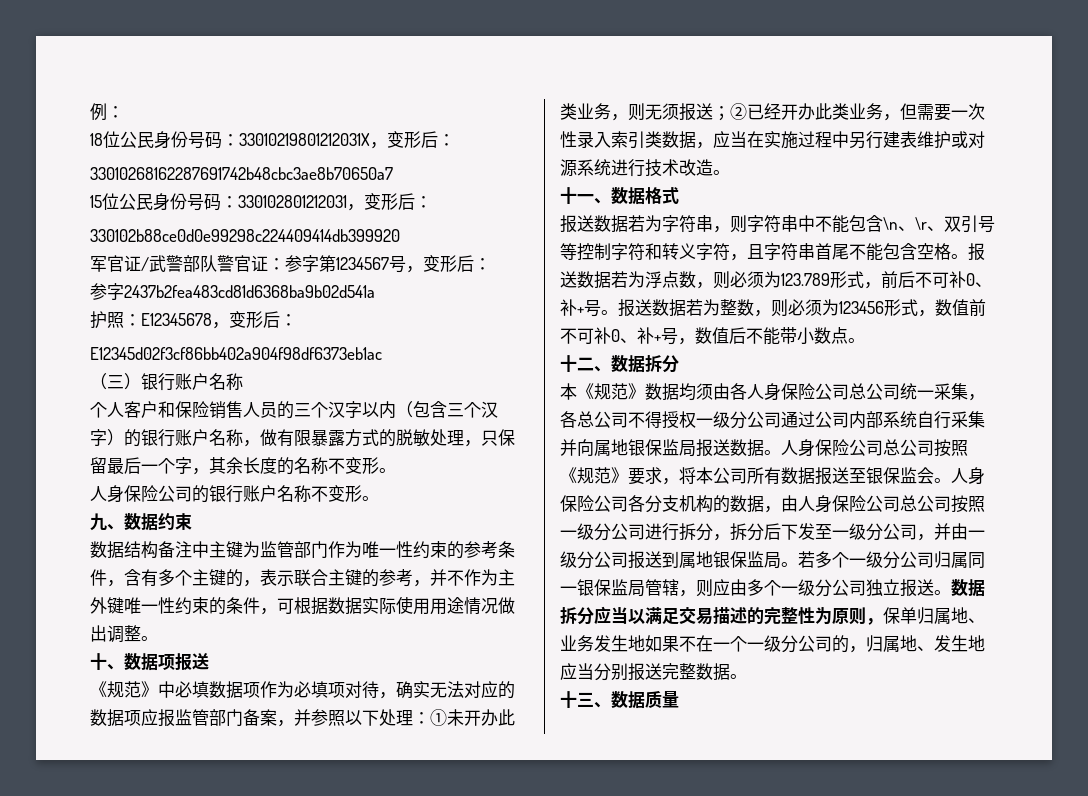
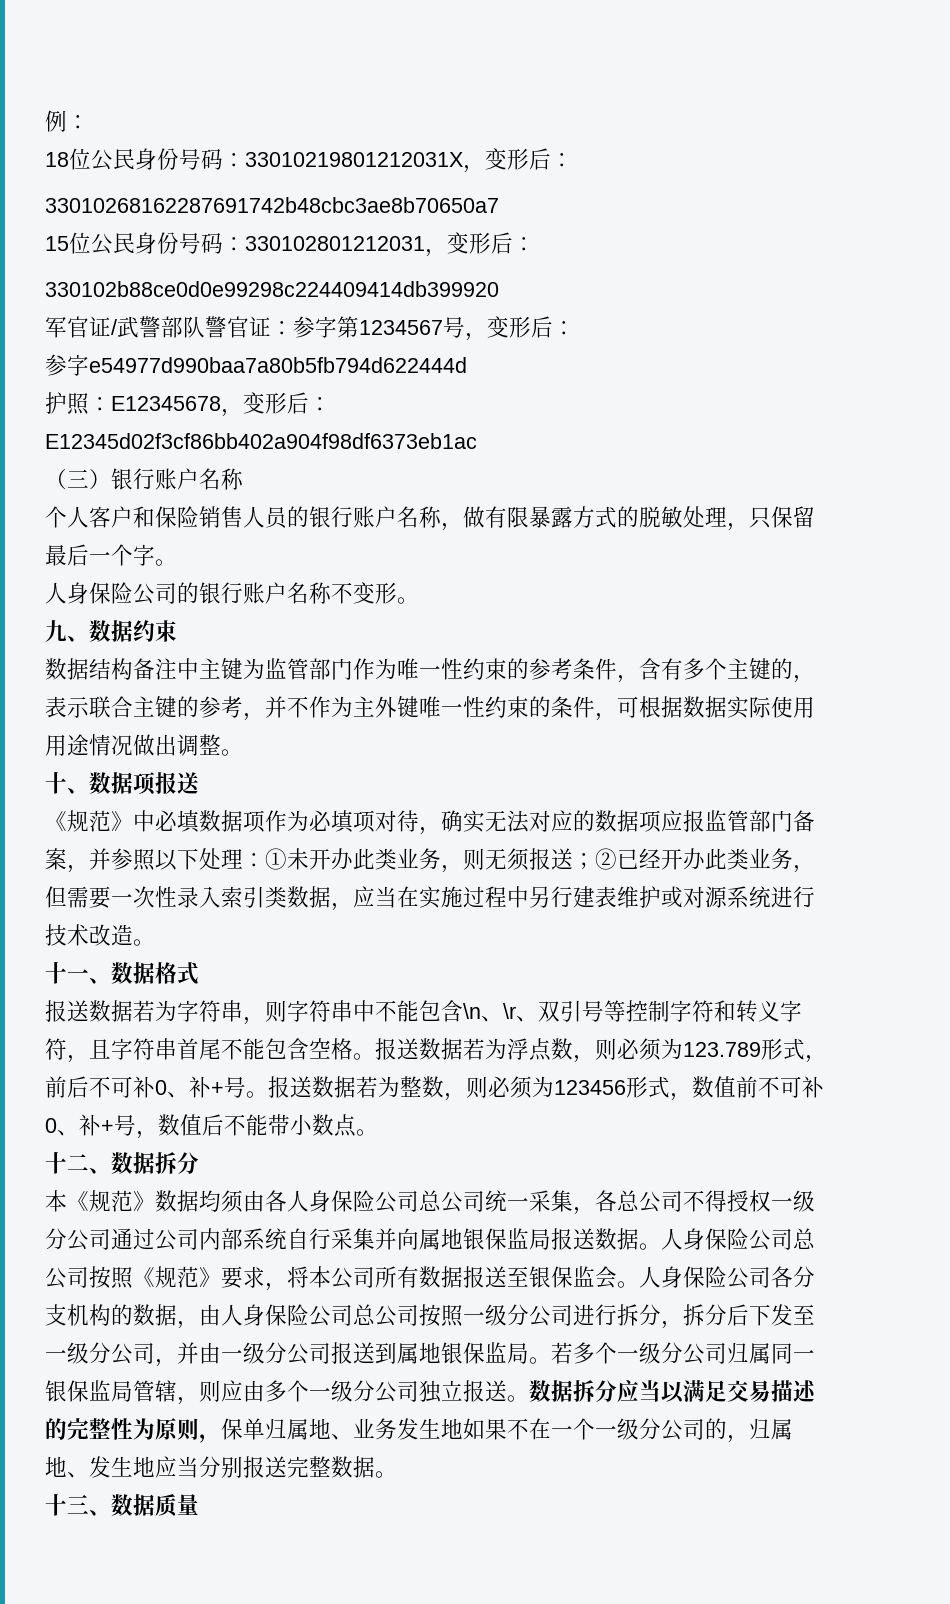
- 参字2437b2fea483cd81d6368ba9b02d541a
+ 参字e54977d990baa7a80b5fb794d622444d
- 个人客户和保险销售人员的三个汉字以内（包含三个汉字）的银行账户名称，做有限暴露方式的脱敏处理，只保留最后一个字，其余长度的名称不变形。
+ 个人客户和保险销售人员的银行账户名称，做有限暴露方式的脱敏处理，只保留最后一个字。

